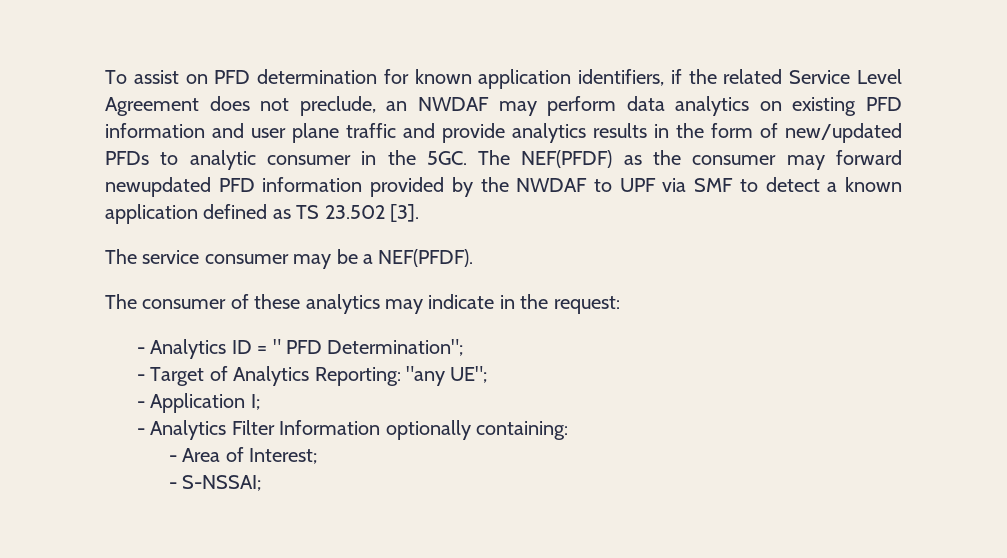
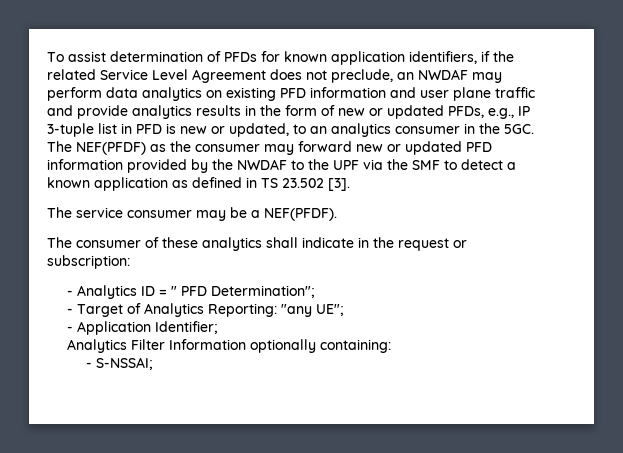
- To assist on PFD determination for known application identifiers, if the related Service Level Agreement does not preclude, an NWDAF may perform data analytics on existing PFD information and user plane traffic and provide analytics results in the form of new/updated PFDs to analytic consumer in the 5GC.
+ To assist determination of PFDs for known application identifiers, if the related Service Level Agreement does not preclude, an NWDAF may perform data analytics on existing PFD information and user plane traffic and provide analytics results in the form of new or updated PFDs, e.g., IP 3-tuple list in PFD is new or updated, to an analytics consumer in the 5GC.
- The NEF(PFDF) as the consumer may forward newupdated PFD information provided by the NWDAF to UPF via SMF to detect a known application defined as TS 23.502 [3].
+ The NEF(PFDF) as the consumer may forward new or updated PFD information provided by the NWDAF to the UPF via the SMF to detect a known application as defined in TS 23.502 [3].
- The consumer of these analytics may indicate in the request:
+ The consumer of these analytics shall indicate in the request or subscription:
- - Application I;
- - Analytics Filter Information optionally containing:
+ - Application Identifier;
+ Analytics Filter Information optionally containing:
- - Area of Interest;

